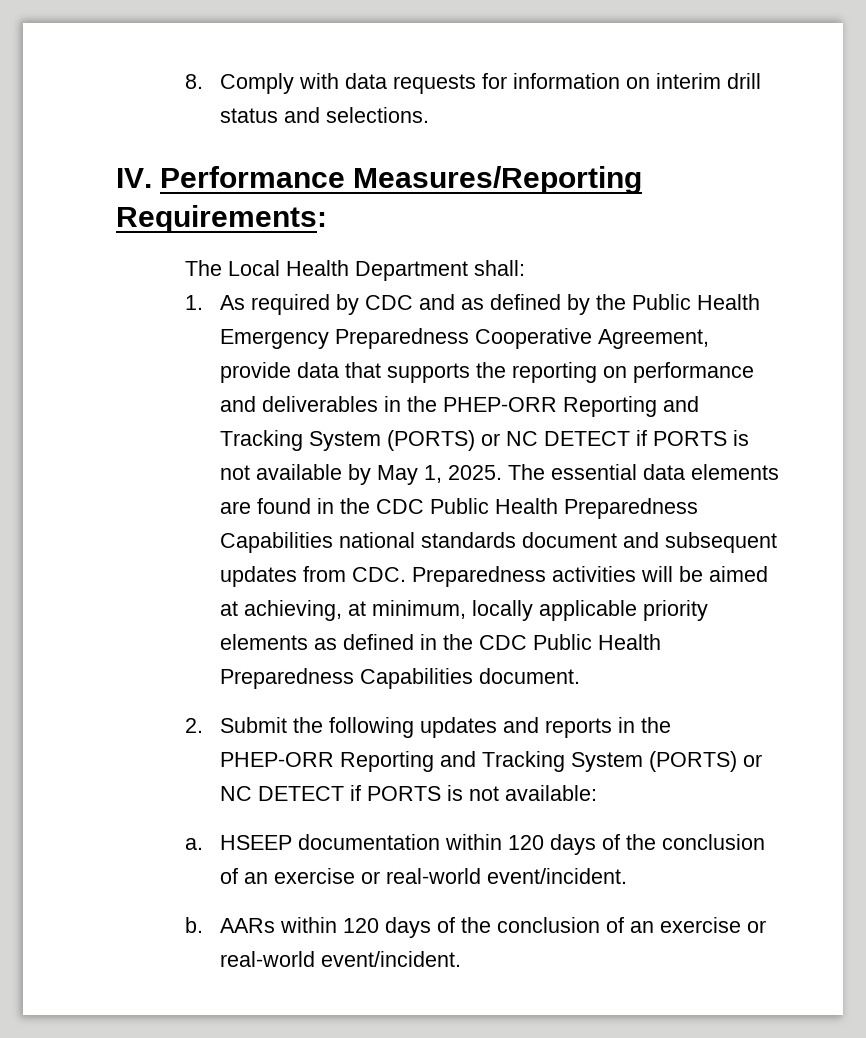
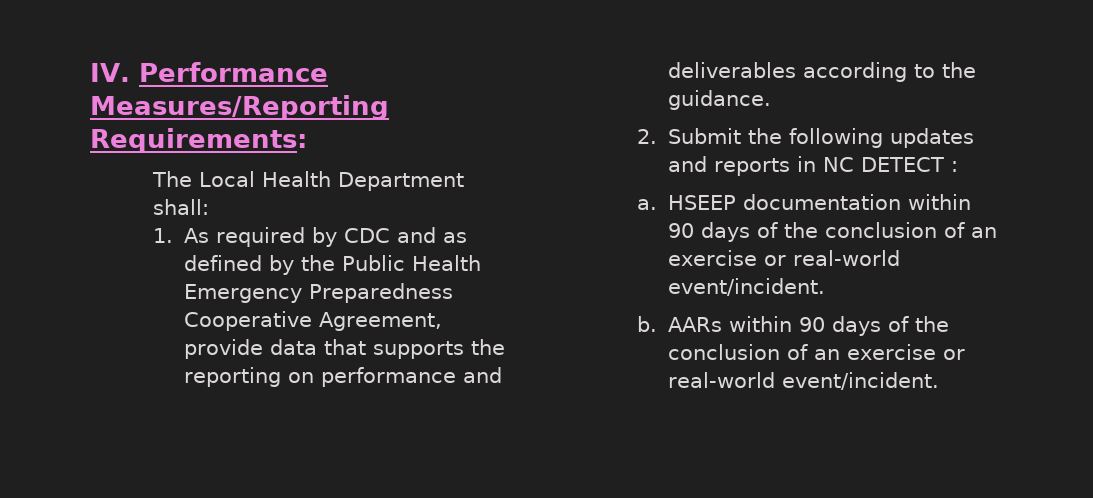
- 8. Comply with data requests for information on interim drill status and selections.
- 1. As required by CDC and as defined by the Public Health Emergency Preparedness Cooperative Agreement, provide data that supports the reporting on performance and deliverables in the PHEP-ORR Reporting and Tracking System (PORTS) or NC DETECT if PORTS is not available by May 1, 2025. The essential data elements are found in the CDC Public Health Preparedness Capabilities national standards document and subsequent updates from CDC. Preparedness activities will be aimed at achieving, at minimum, locally applicable priority elements as defined in the CDC Public Health Preparedness Capabilities document.
+ 1. As required by CDC and as defined by the Public Health Emergency Preparedness Cooperative Agreement, provide data that supports the reporting on performance and deliverables according to the guidance.
- 2. Submit the following updates and reports in the PHEP-ORR Reporting and Tracking System (PORTS) or NC DETECT if PORTS is not available:
+ 2. Submit the following updates and reports in NC DETECT :
- HSEEP documentation within 120 days of the conclusion of an exercise or real-world event/incident.
+ HSEEP documentation within 90 days of the conclusion of an exercise or real-world event/incident.
- AARs within 120 days of the conclusion of an exercise or real-world event/incident.
+ AARs within 90 days of the conclusion of an exercise or real-world event/incident.

